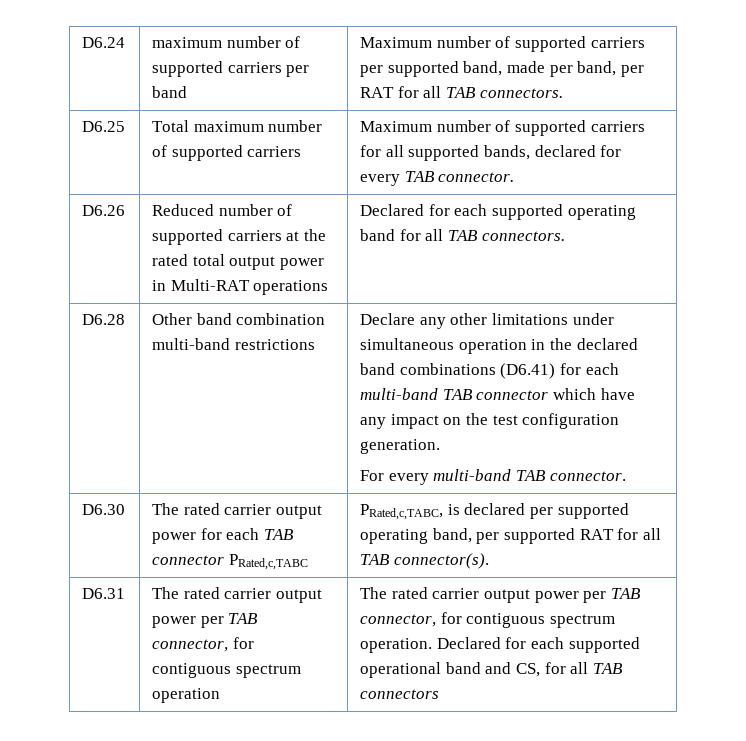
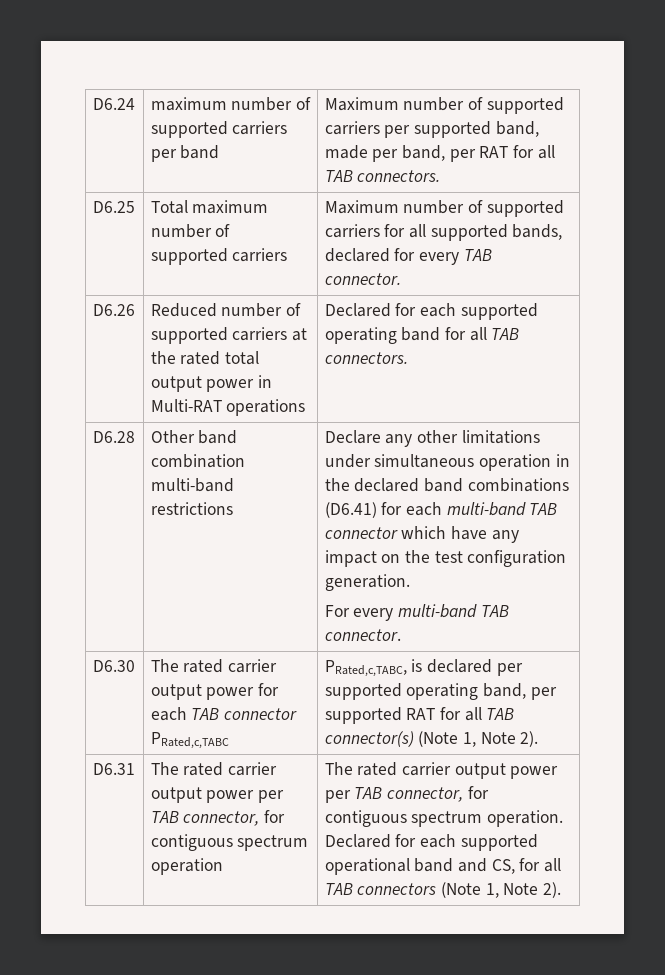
- D6.30 | The rated carrier output power for each TAB connector PRated,c,TABC | PRated,c,TABC, is declared per supported operating band, per supported RAT for all TAB connector(s).
+ D6.30 | The rated carrier output power for each TAB connector PRated,c,TABC | PRated,c,TABC, is declared per supported operating band, per supported RAT for all TAB connector(s) (Note 1, Note 2).
- Declared for each supported operational band and CS, for all TAB connectors
+ Declared for each supported operational band and CS, for all TAB connectors (Note 1, Note 2).

